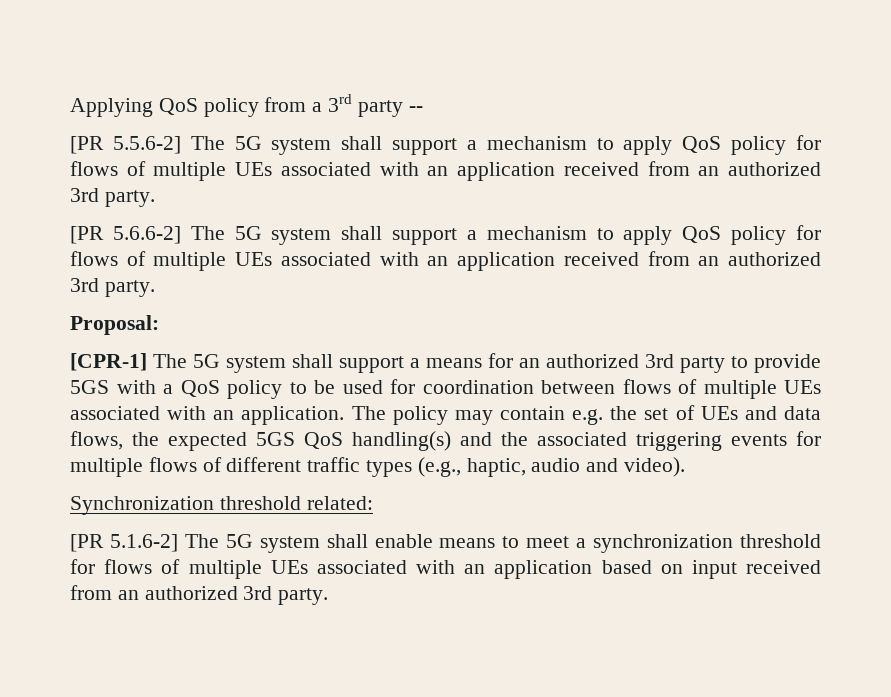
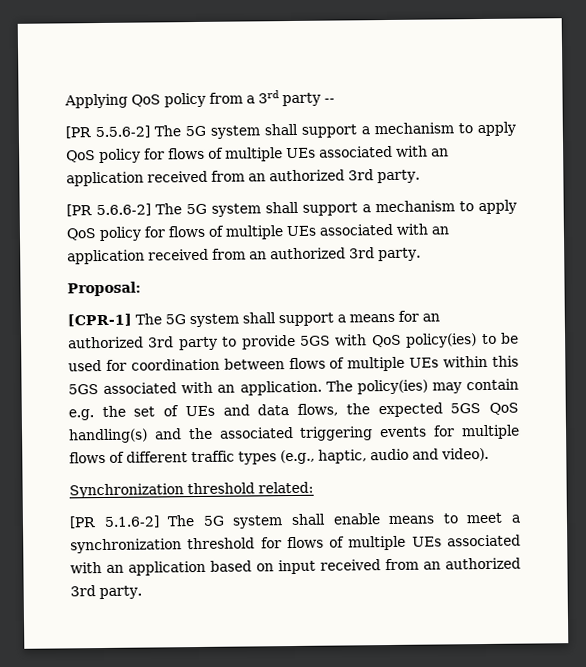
- [CPR-1] The 5G system shall support a means for an authorized 3rd party to provide 5GS with a QoS policy to be used for coordination between flows of multiple UEs associated with an application.
+ [CPR-1] The 5G system shall support a means for an authorized 3rd party to provide 5GS with QoS policy(ies) to be used for coordination between flows of multiple UEs within this 5GS associated with an application.
- The policy may contain e.g. the set of UEs and data flows, the expected 5GS QoS handling(s) and the associated triggering events for multiple flows of different traffic types (e.g., haptic, audio and video).
+ The policy(ies) may contain e.g. the set of UEs and data flows, the expected 5GS QoS handling(s) and the associated triggering events for multiple flows of different traffic types (e.g., haptic, audio and video).

